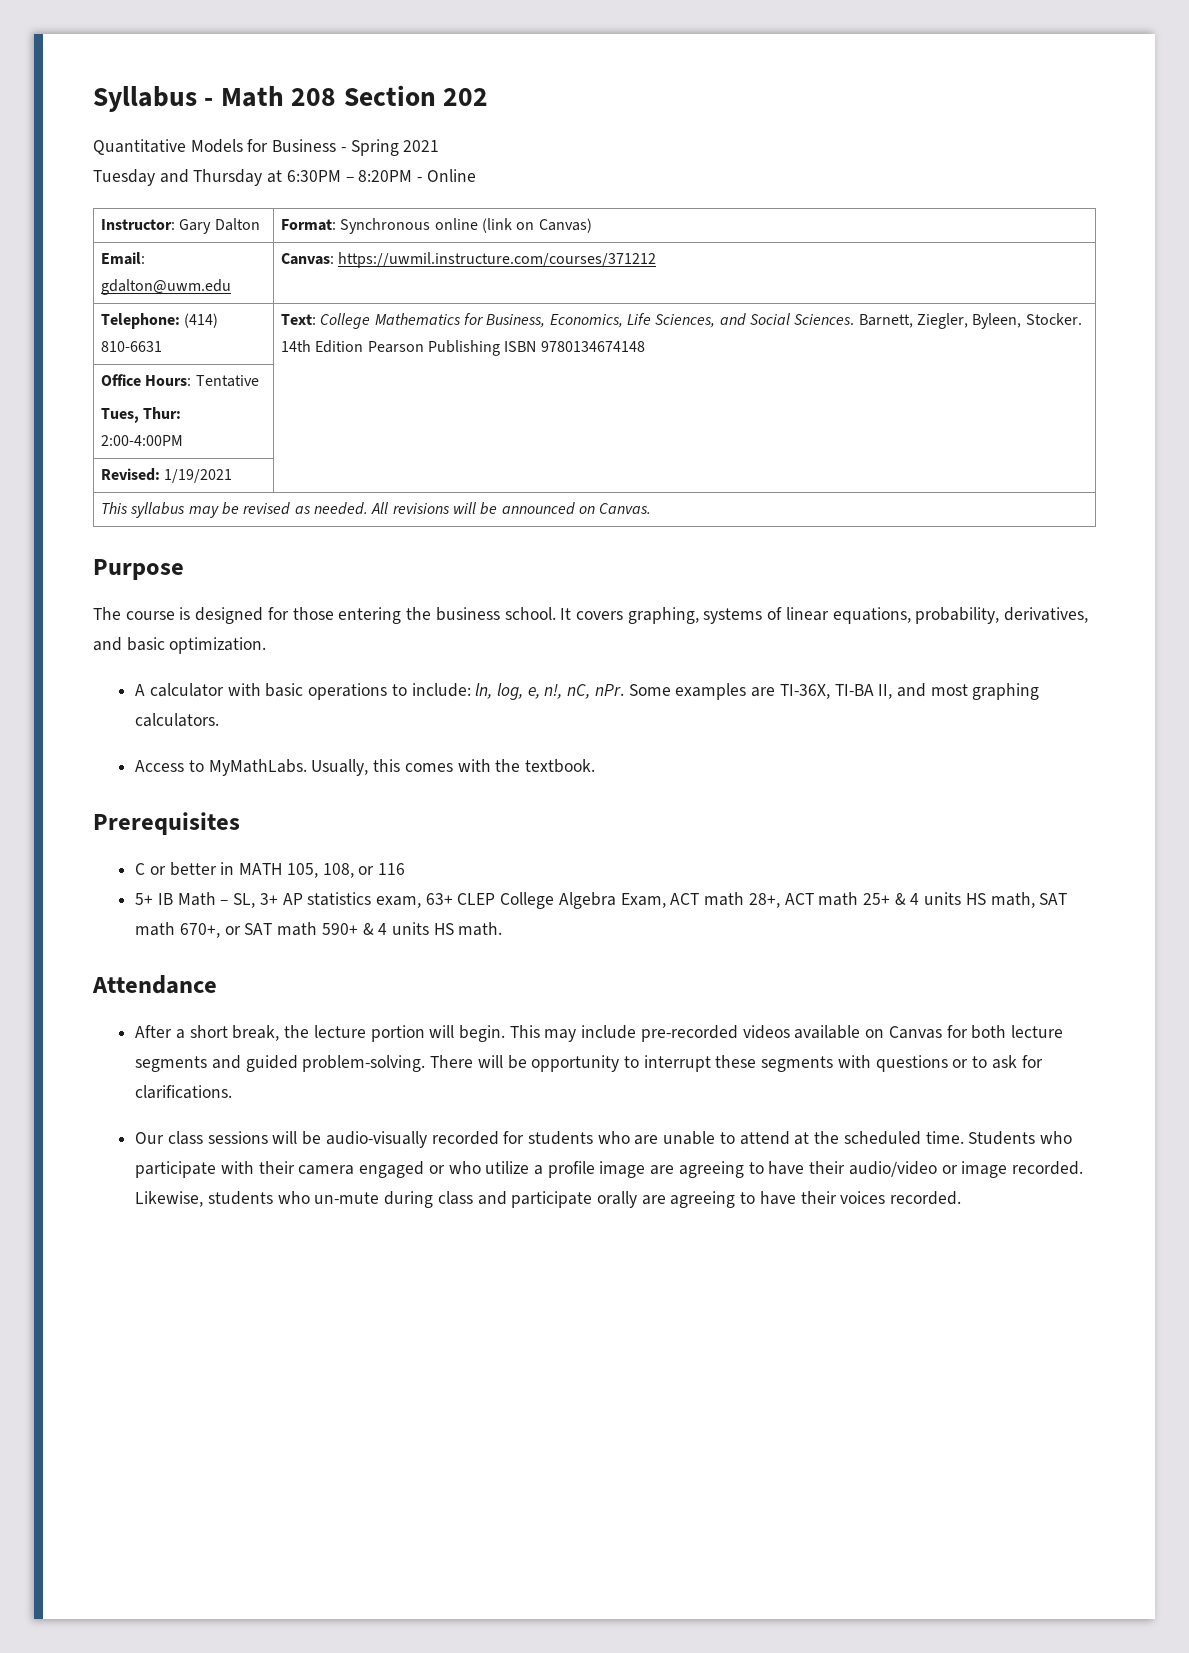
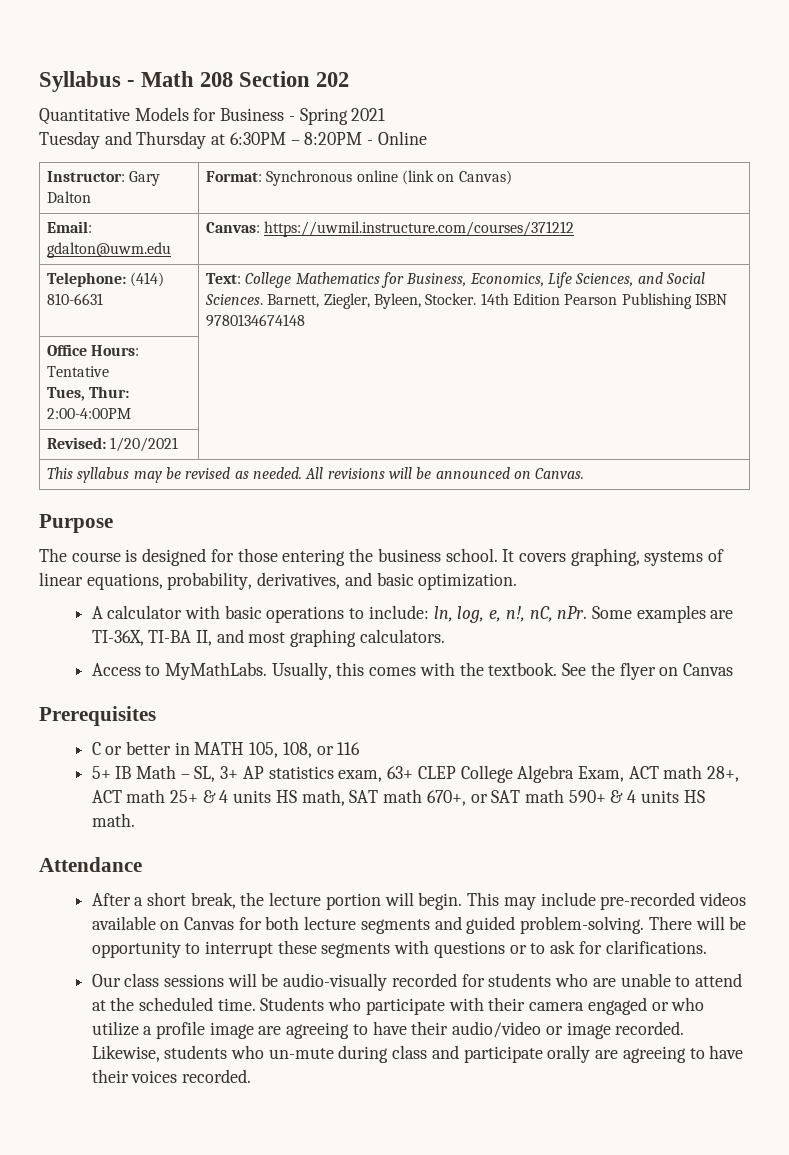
- Revised: 1/19/2021 |
+ Revised: 1/20/2021 |
+ See the flyer on Canvas

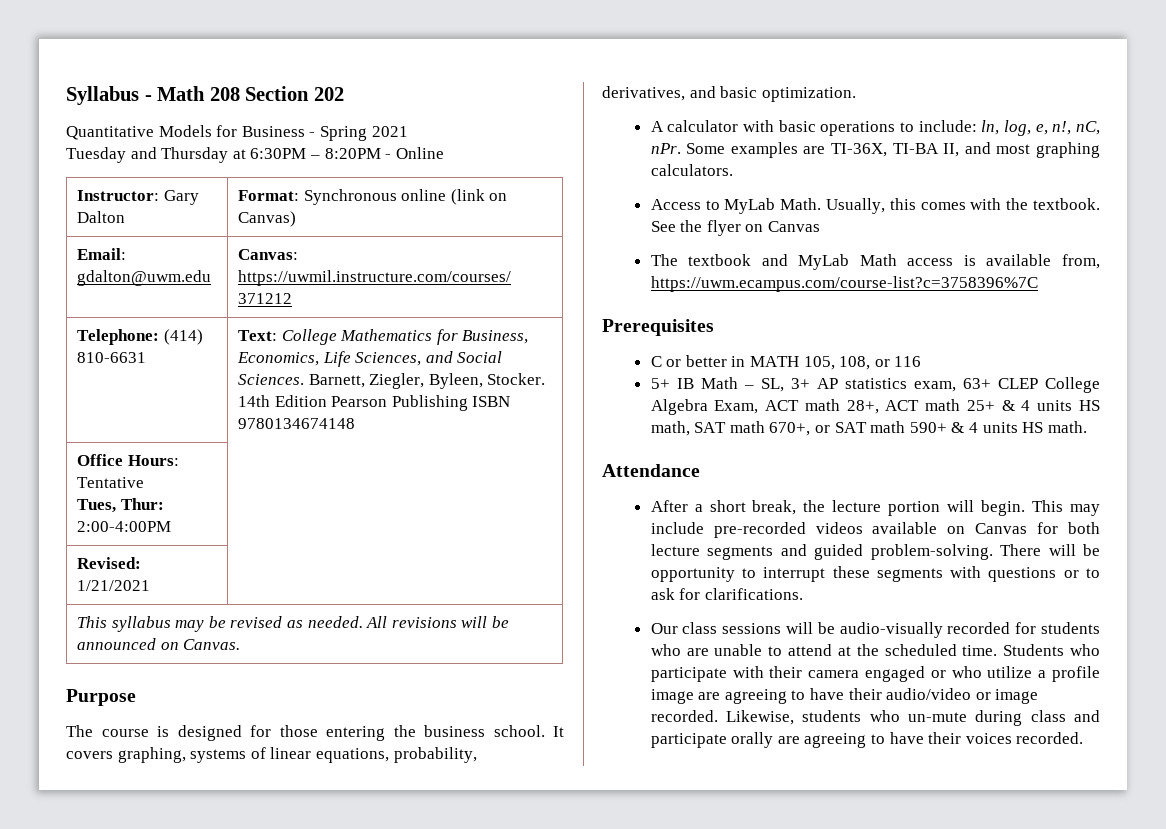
- Revised: 1/20/2021 |
+ Revised: 1/21/2021 |
- Access to MyMathLabs.
+ Access to MyLab Math.
+ The textbook and MyLab Math access is available from, https://uwm.ecampus.com/course-list?c=3758396%7C

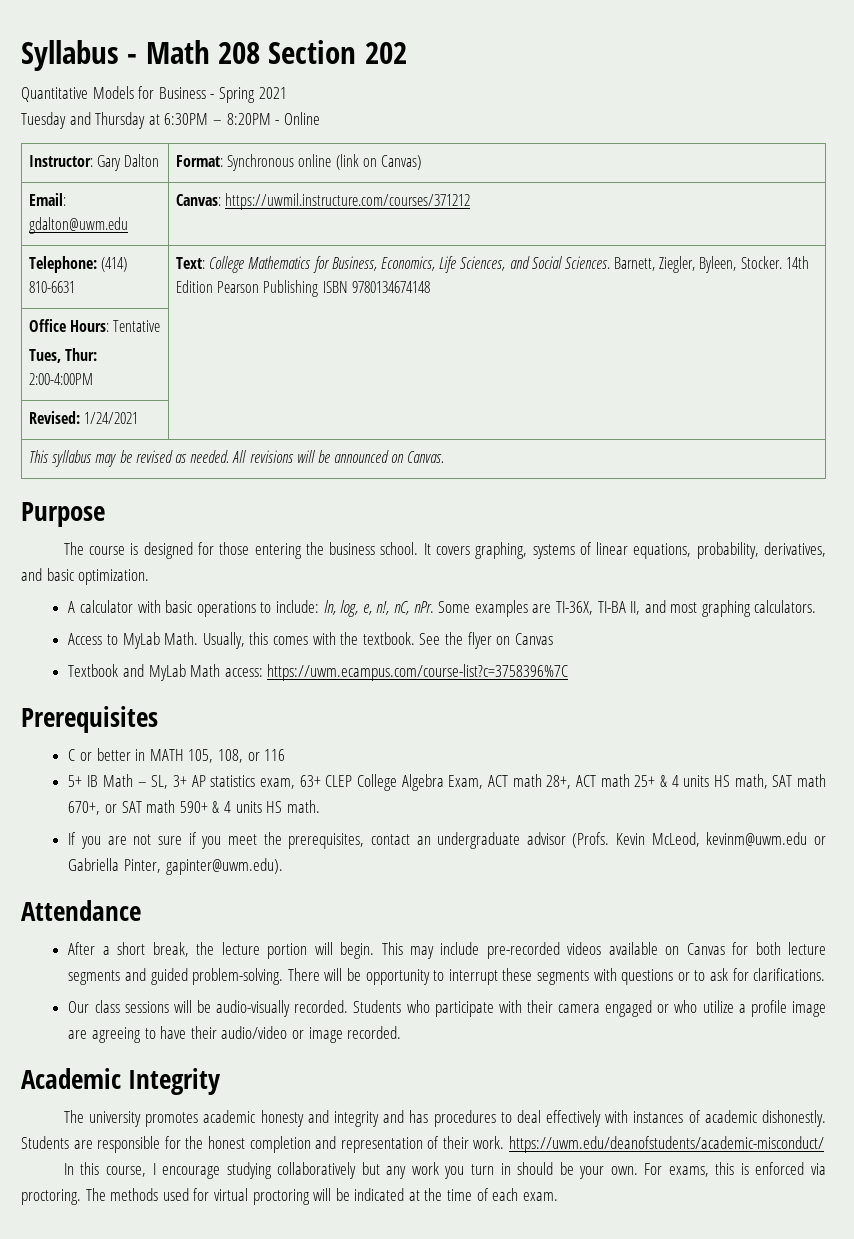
- Revised: 1/21/2021 |
+ Revised: 1/24/2021 |
- The textbook and MyLab Math access is available from, https://uwm.ecampus.com/course-list?c=3758396%7C
+ Textbook and MyLab Math access: https://uwm.ecampus.com/course-list?c=3758396%7C
+ If you are not sure if you meet the prerequisites, contact an undergraduate advisor (Profs. Kevin McLeod, kevinm@uwm.edu or Gabriella Pinter, gapinter@uwm.edu).
- Our class sessions will be audio-visually recorded for students who are unable to attend at the scheduled time.
+ Our class sessions will be audio-visually recorded.
- Students who participate with their camera engaged or who utilize a profile image are agreeing to have their audio/video or image recorded. Likewise, students who un-mute during class and participate orally are agreeing to have their voices recorded.
+ Students who participate with their camera engaged or who utilize a profile image are agreeing to have their audio/video or image recorded.
+ Academic Integrity
+ The university promotes academic honesty and integrity and has procedures to deal effectively with instances of academic dishonestly. Students are responsible for the honest completion and representation of their work. https://uwm.edu/deanofstudents/academic-misconduct/
+ In this course, I encourage studying collaboratively but any work you turn in should be your own. For exams, this is enforced via proctoring. The methods used for virtual proctoring will be indicated at the time of each exam.

